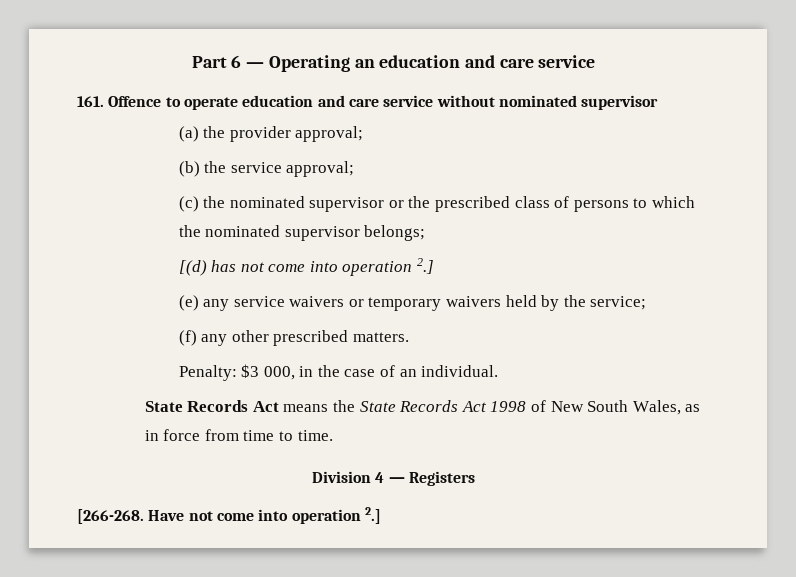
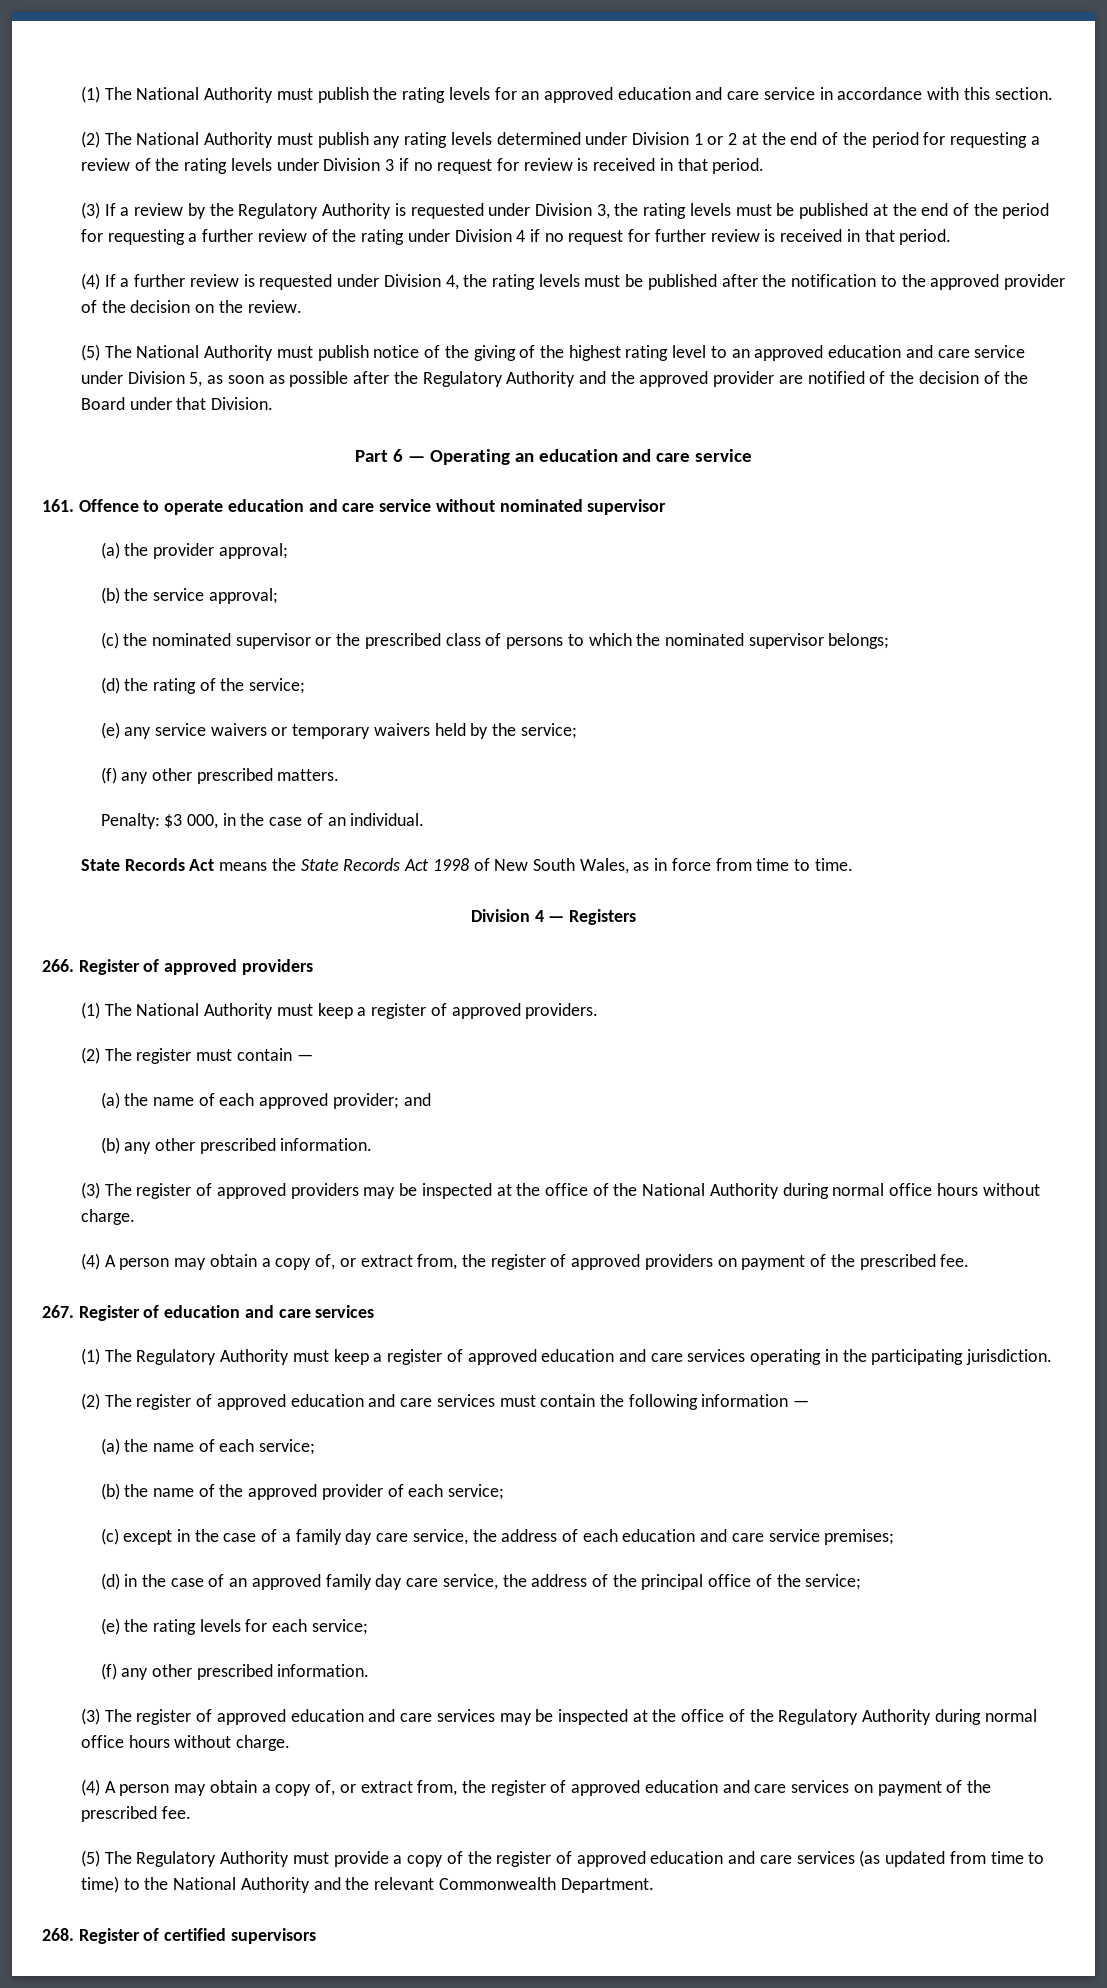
+ (1) The National Authority must publish the rating levels for an approved education and care service in accordance with this section.
+ (2) The National Authority must publish any rating levels determined under Division 1 or 2 at the end of the period for requesting a review of the rating levels under Division 3 if no request for review is received in that period.
+ (3) If a review by the Regulatory Authority is requested under Division 3, the rating levels must be published at the end of the period for requesting a further review of the rating under Division 4 if no request for further review is received in that period.
+ (4) If a further review is requested under Division 4, the rating levels must be published after the notification to the approved provider of the decision on the review.
+ (5) The National Authority must publish notice of the giving of the highest rating level to an approved education and care service under Division 5, as soon as possible after the Regulatory Authority and the approved provider are notified of the decision of the Board under that Division.
- [(d) has not come into operation 2.]
+ (d) the rating of the service;
- [266-268. Have not come into operation 2.]
+ 266. Register of approved providers
+ (1) The National Authority must keep a register of approved providers.
+ (2) The register must contain —
+ (a) the name of each approved provider; and
+ (b) any other prescribed information.
+ (3) The register of approved providers may be inspected at the office of the National Authority during normal office hours without charge.
+ (4) A person may obtain a copy of, or extract from, the register of approved providers on payment of the prescribed fee.
+ 267. Register of education and care services
+ (1) The Regulatory Authority must keep a register of approved education and care services operating in the participating jurisdiction.
+ (2) The register of approved education and care services must contain the following information —
+ (a) the name of each service;
+ (b) the name of the approved provider of each service;
+ (c) except in the case of a family day care service, the address of each education and care service premises;
+ (d) in the case of an approved family day care service, the address of the principal office of the service;
+ (e) the rating levels for each service;
+ (f) any other prescribed information.
+ (3) The register of approved education and care services may be inspected at the office of the Regulatory Authority during normal office hours without charge.
+ (4) A person may obtain a copy of, or extract from, the register of approved education and care services on payment of the prescribed fee.
+ (5) The Regulatory Authority must provide a copy of the register of approved education and care services (as updated from time to time) to the National Authority and the relevant Commonwealth Department.
+ 268. Register of certified supervisors

